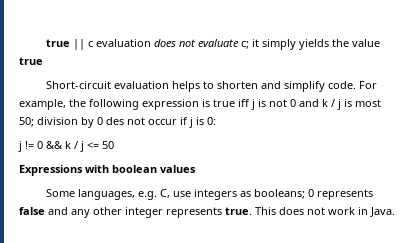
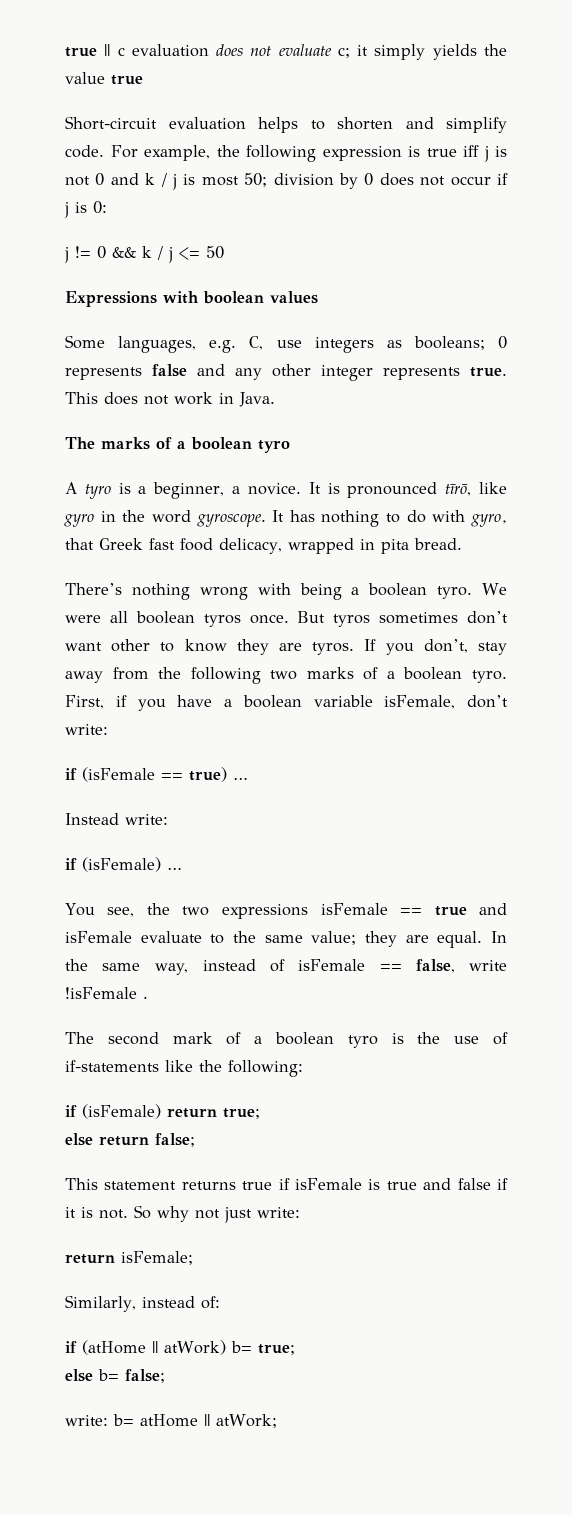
- For example, the following expression is true iff j is not 0 and k / j is most 50; division by 0 des not occur if j is 0:
+ For example, the following expression is true iff j is not 0 and k / j is most 50; division by 0 does not occur if j is 0:
+ The marks of a boolean tyro
+ A tyro is a beginner, a novice. It is pronounced tīrō, like gyro in the word gyroscope. It has nothing to do with gyro, that Greek fast food delicacy, wrapped in pita bread.
+ There’s nothing wrong with being a boolean tyro. We were all boolean tyros once. But tyros sometimes don’t want other to know they are tyros. If you don’t, stay away from the following two marks of a boolean tyro. First, if you have a boolean variable isFemale, don’t write:
+ if (isFemale == true) …
+ Instead write:
+ if (isFemale) …
+ You see, the two expressions isFemale == true and isFemale evaluate to the same value; they are equal. In the same way, instead of isFemale == false, write !isFemale .
+ The second mark of a boolean tyro is the use of if-statements like the following:
+ if (isFemale) return true;
+ else return false;
+ This statement returns true if isFemale is true and false if it is not. So why not just write:
+ return isFemale;
+ Similarly, instead of:
+ if (atHome || atWork) b= true;
+ else b= false;
+ write: b= atHome || atWork;

